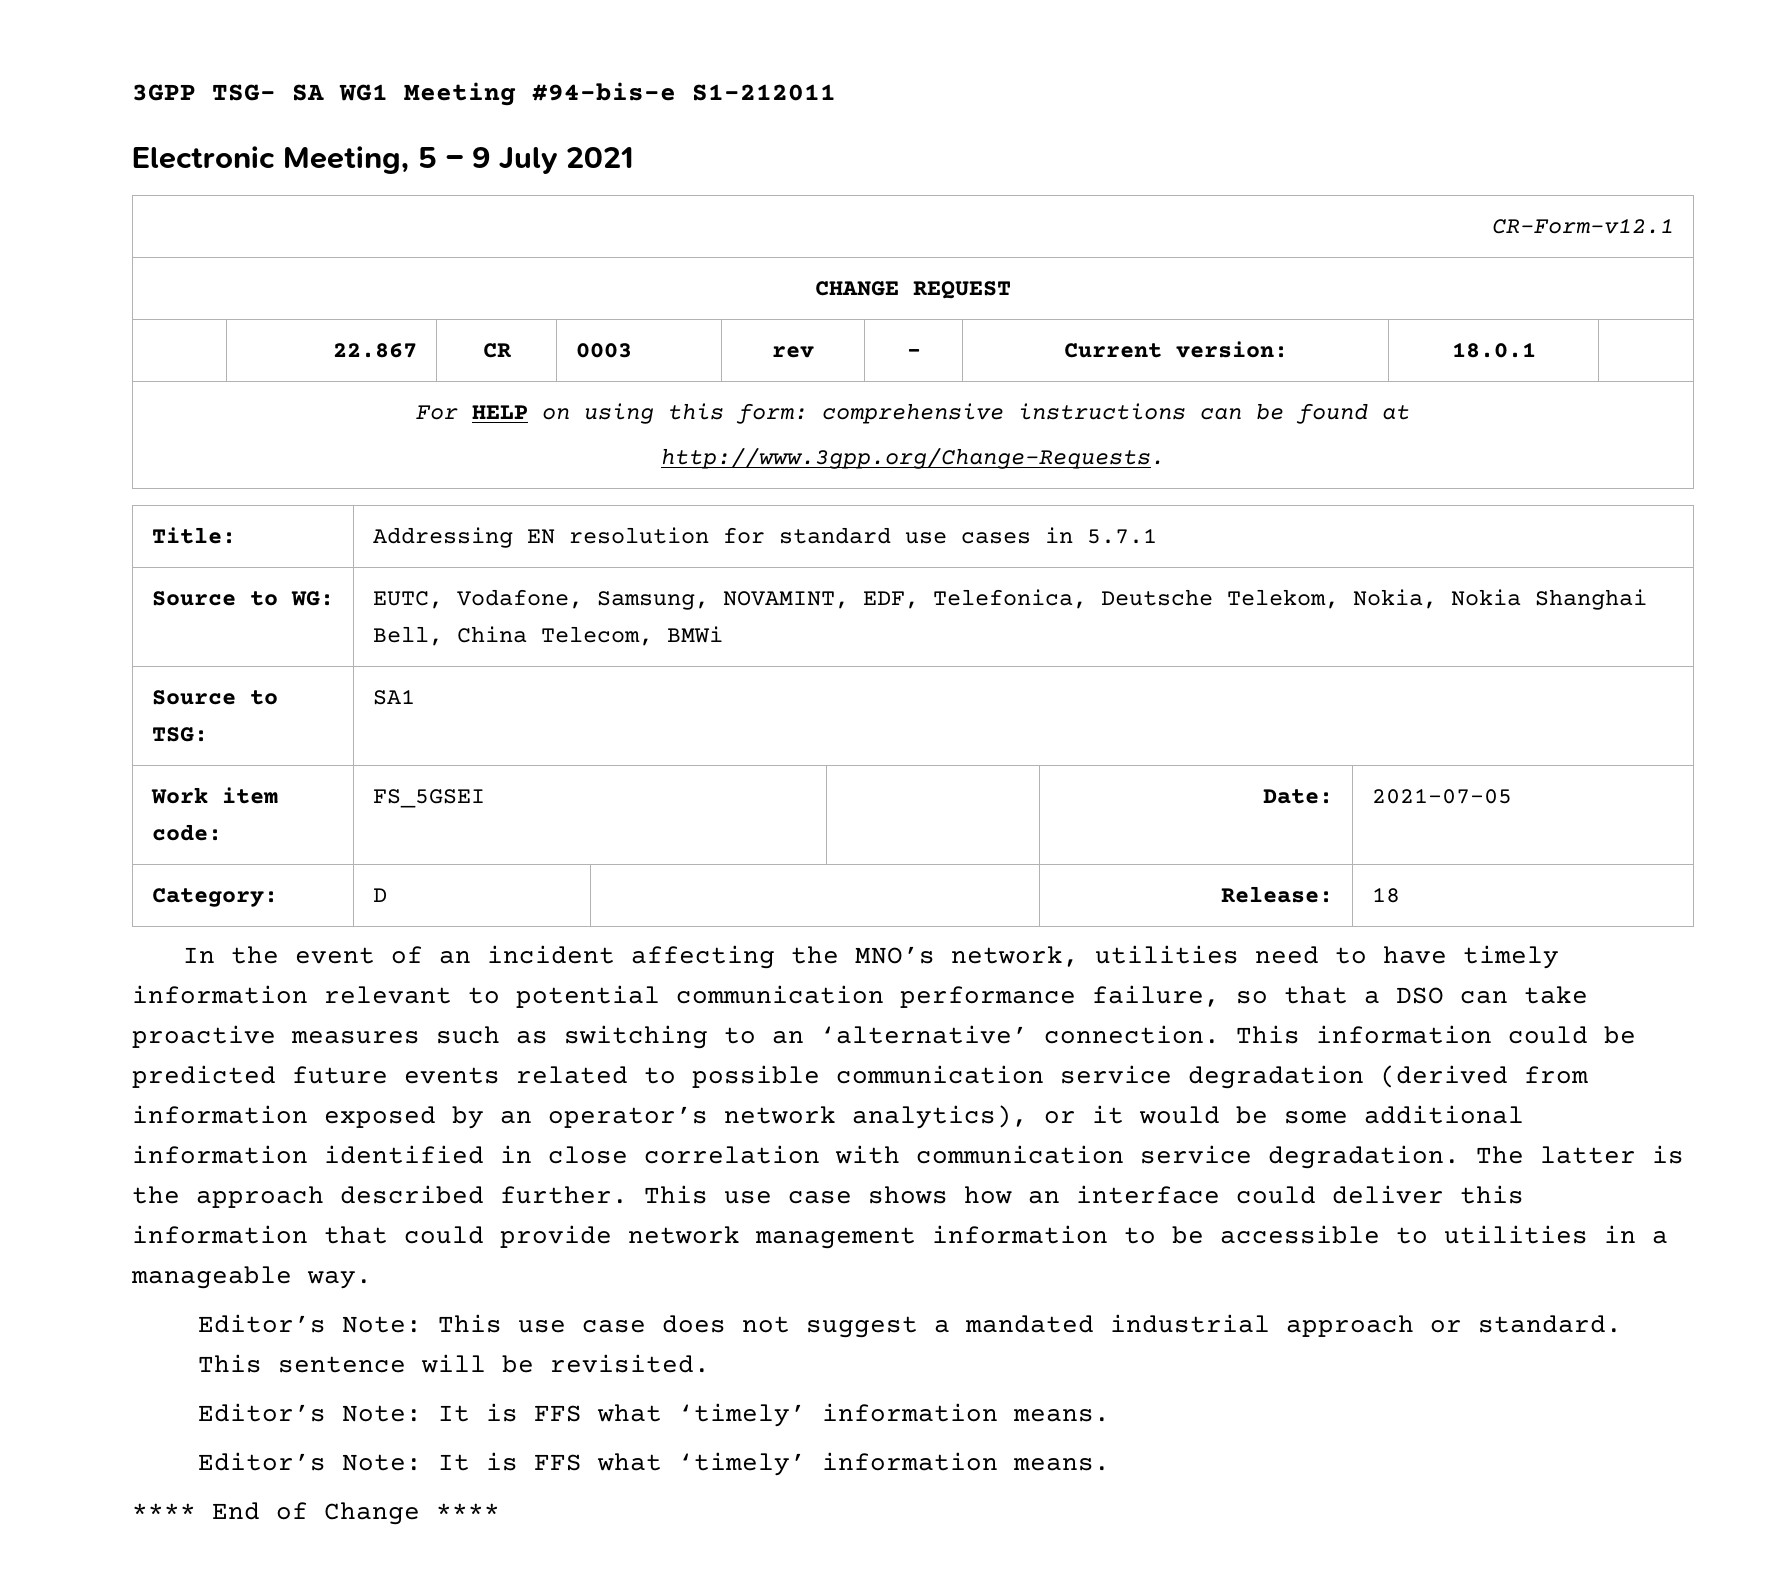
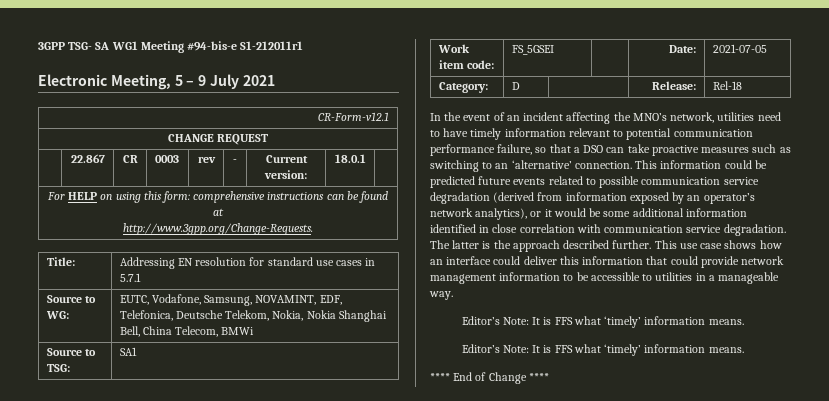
- 3GPP TSG- SA WG1 Meeting #94-bis-e S1-212011
+ 3GPP TSG- SA WG1 Meeting #94-bis-e S1-212011r1
- Category: | D | | Release: | 18
+ Category: | D | | Release: | Rel-18
- Editor’s Note: This use case does not suggest a mandated industrial approach or standard. This sentence will be revisited.

